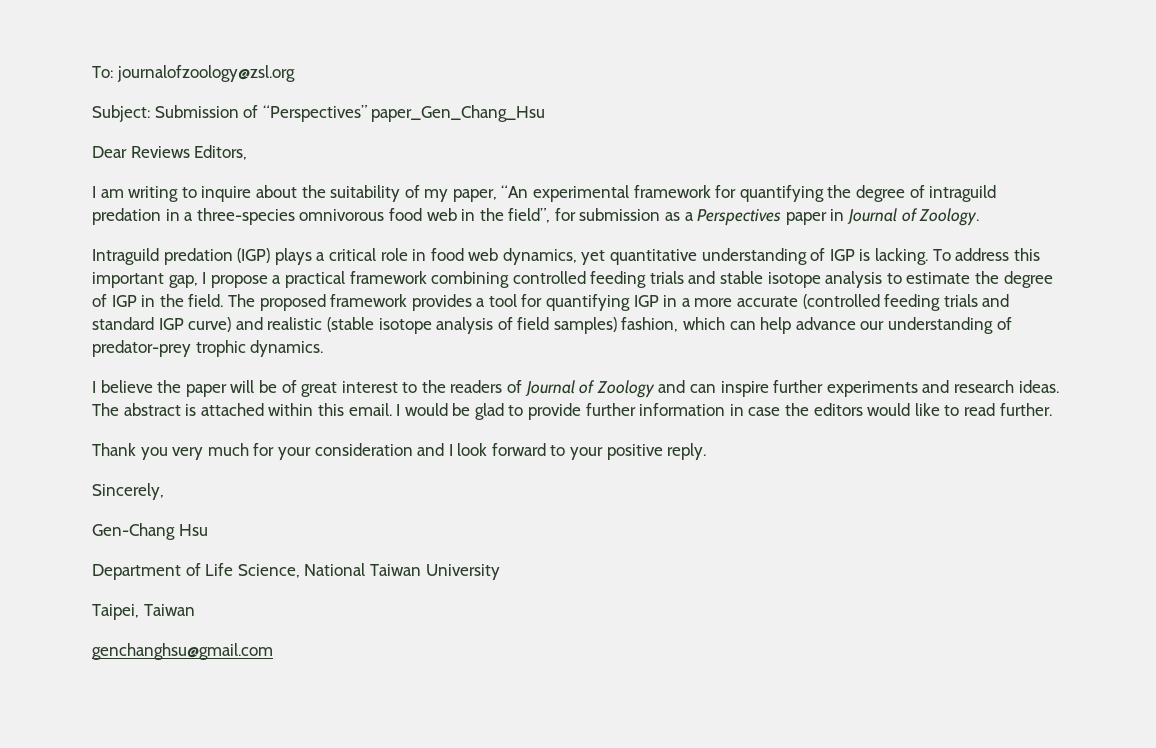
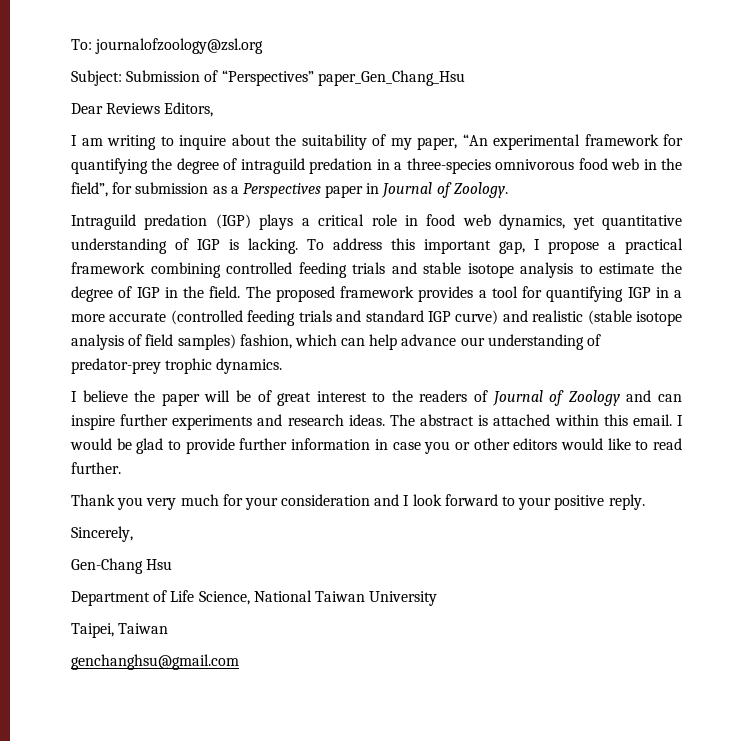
- I would be glad to provide further information in case the editors would like to read further.
+ I would be glad to provide further information in case you or other editors would like to read further.

